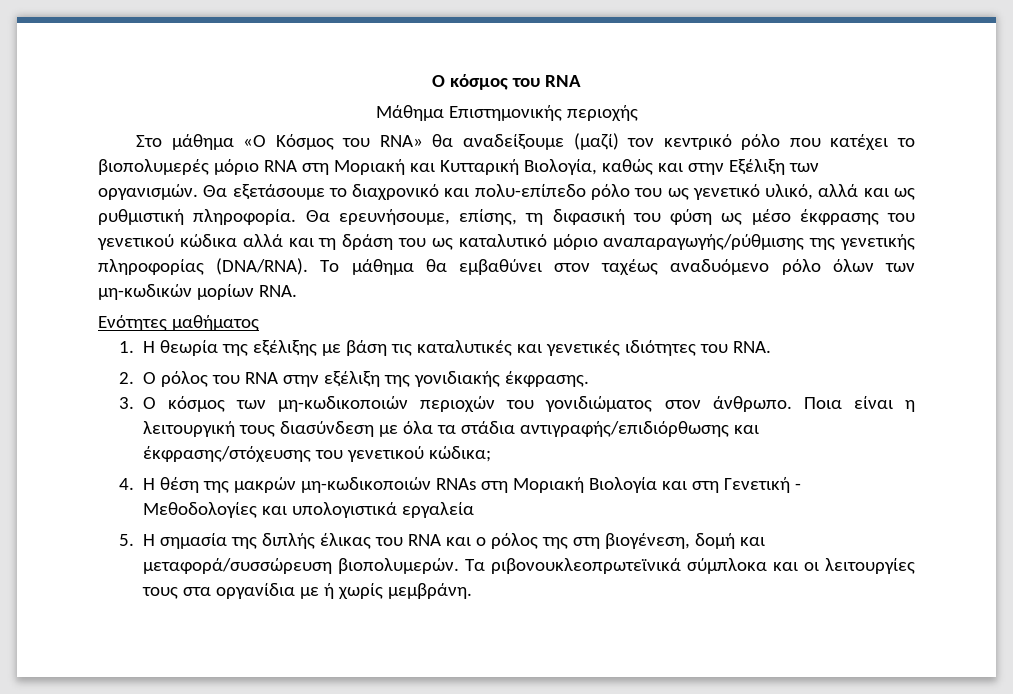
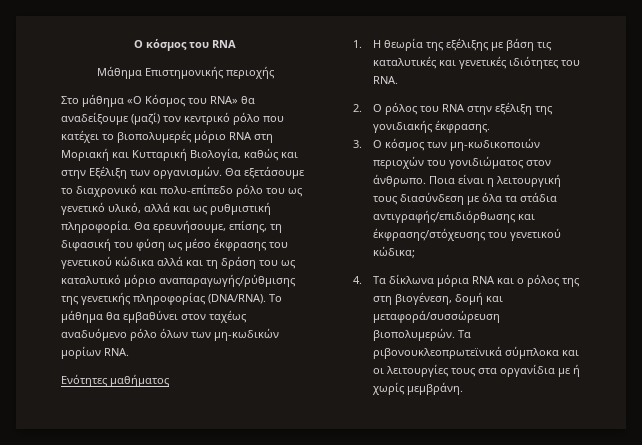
- 4. Η θέση της μακρών μη-κωδικοποιών RNAs στη Μοριακή Βιολογία και στη Γενετική - Μεθοδολογίες και υπολογιστικά εργαλεία
- 5. Η σημασία της διπλής έλικας του RNA και ο ρόλος της στη βιογένεση, δομή και μεταφορά/συσσώρευση βιοπολυμερών.
+ 4. Τα δίκλωνα μόρια RNA και ο ρόλος της στη βιογένεση, δομή και μεταφορά/συσσώρευση βιοπολυμερών.

